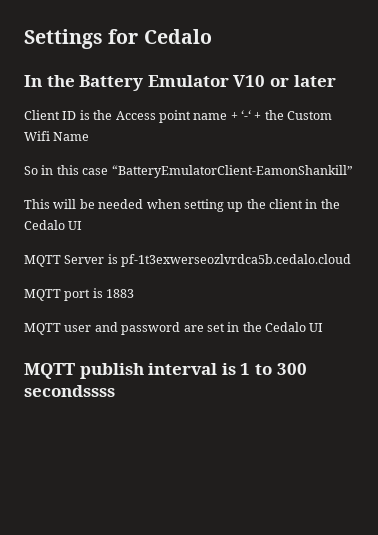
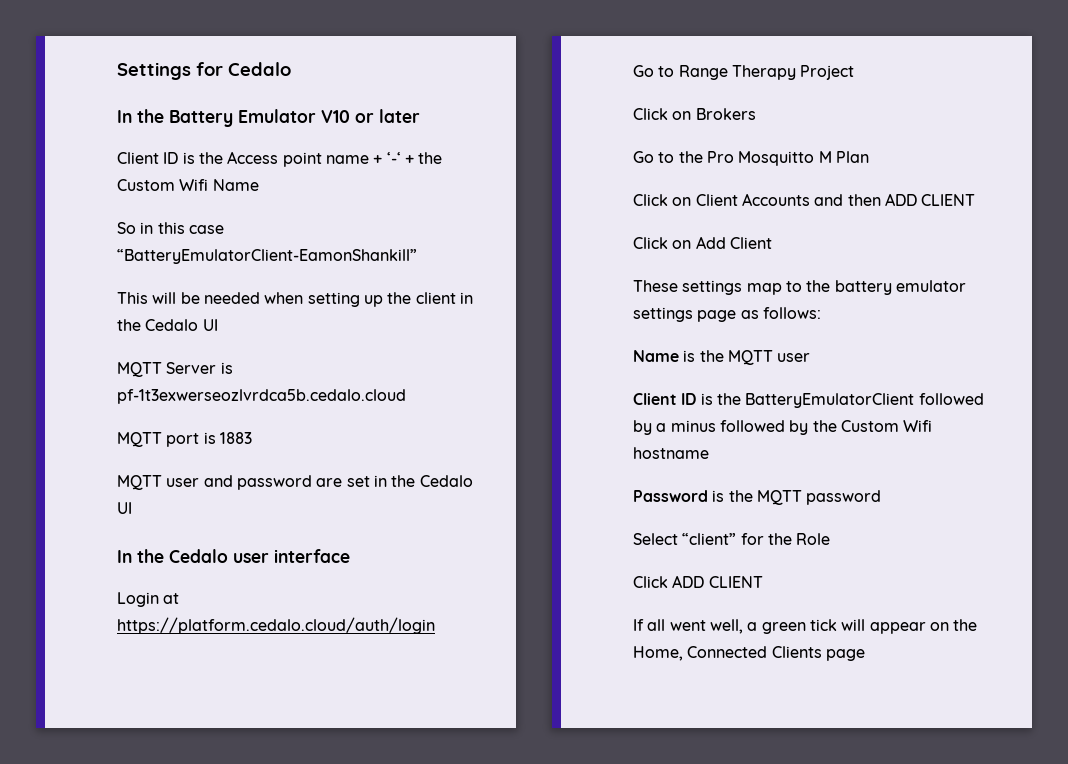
- MQTT publish interval is 1 to 300 secondssss
+ In the Cedalo user interface
+ Login at https://platform.cedalo.cloud/auth/login
+ Go to Range Therapy Project
+ Click on Brokers
+ Go to the Pro Mosquitto M Plan
+ Click on Client Accounts and then ADD CLIENT
+ Click on Add Client
+ These settings map to the battery emulator settings page as follows:
+ Name is the MQTT user
+ Client ID is the BatteryEmulatorClient followed by a minus followed by the Custom Wifi hostname
+ Password is the MQTT password
+ Select “client” for the Role
+ Click ADD CLIENT
+ If all went well, a green tick will appear on the Home, Connected Clients page

